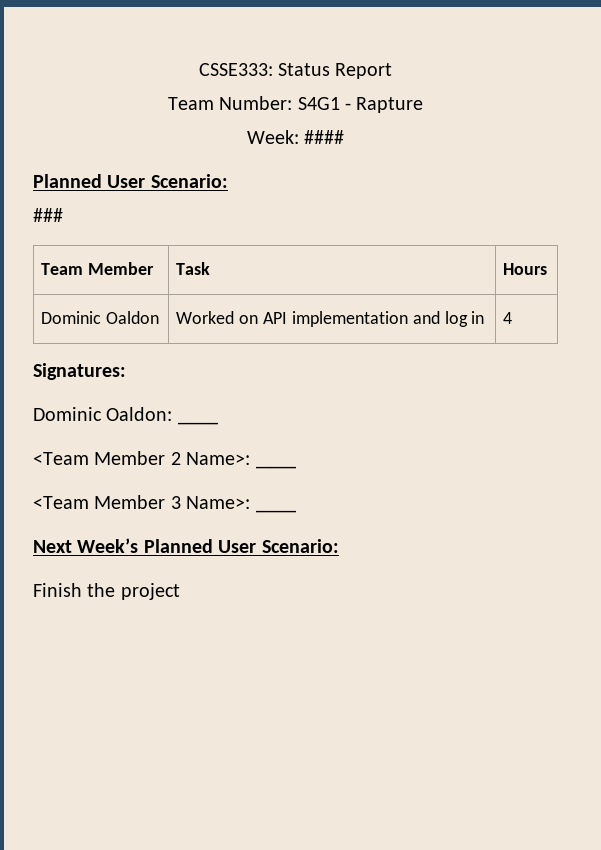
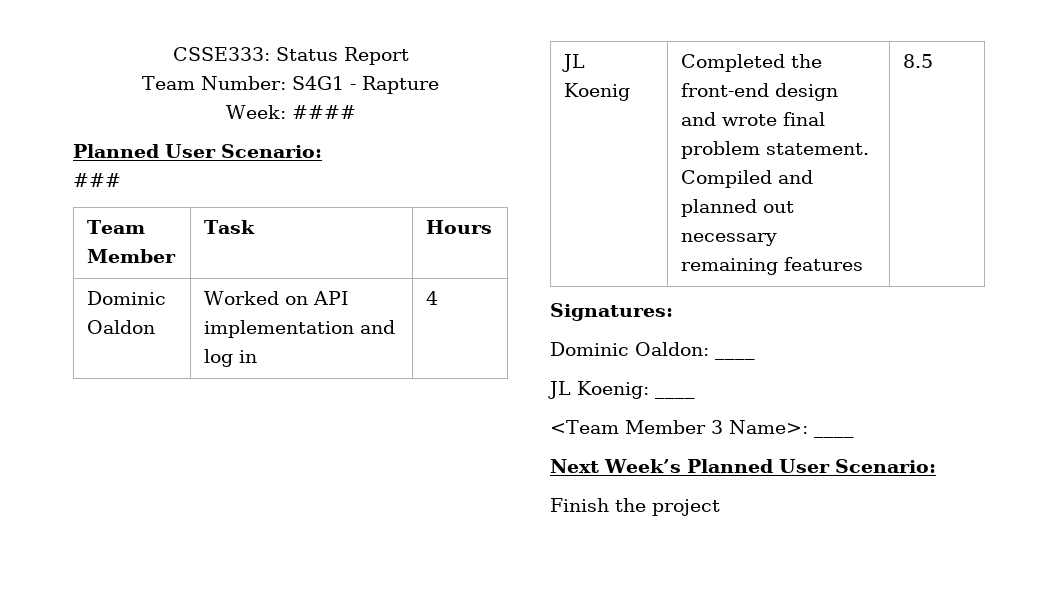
+ JL Koenig | Completed the front-end design and wrote final problem statement. Compiled and planned out necessary remaining features | 8.5
- <Team Member 2 Name>: ____
+ JL Koenig: ____

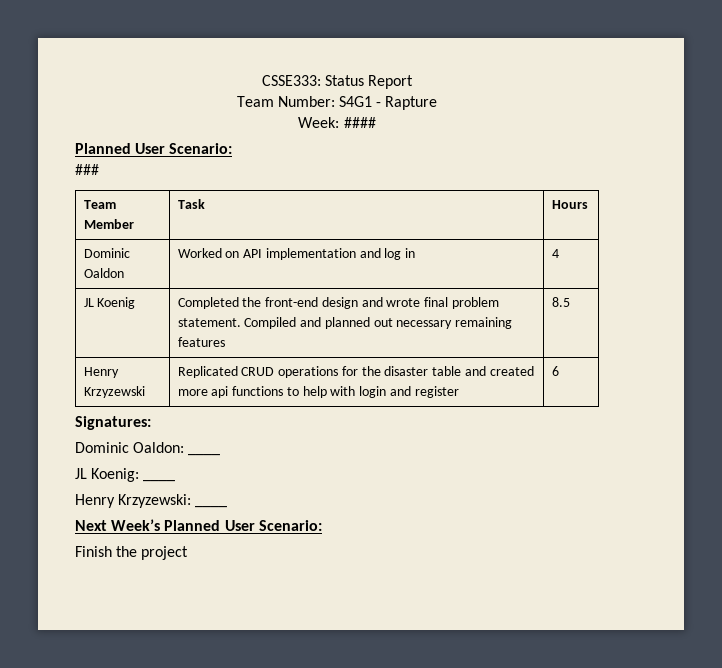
+ Henry Krzyzewski | Replicated CRUD operations for the disaster table and created more api functions to help with login and register | 6
- <Team Member 3 Name>: ____
+ Henry Krzyzewski: ____

